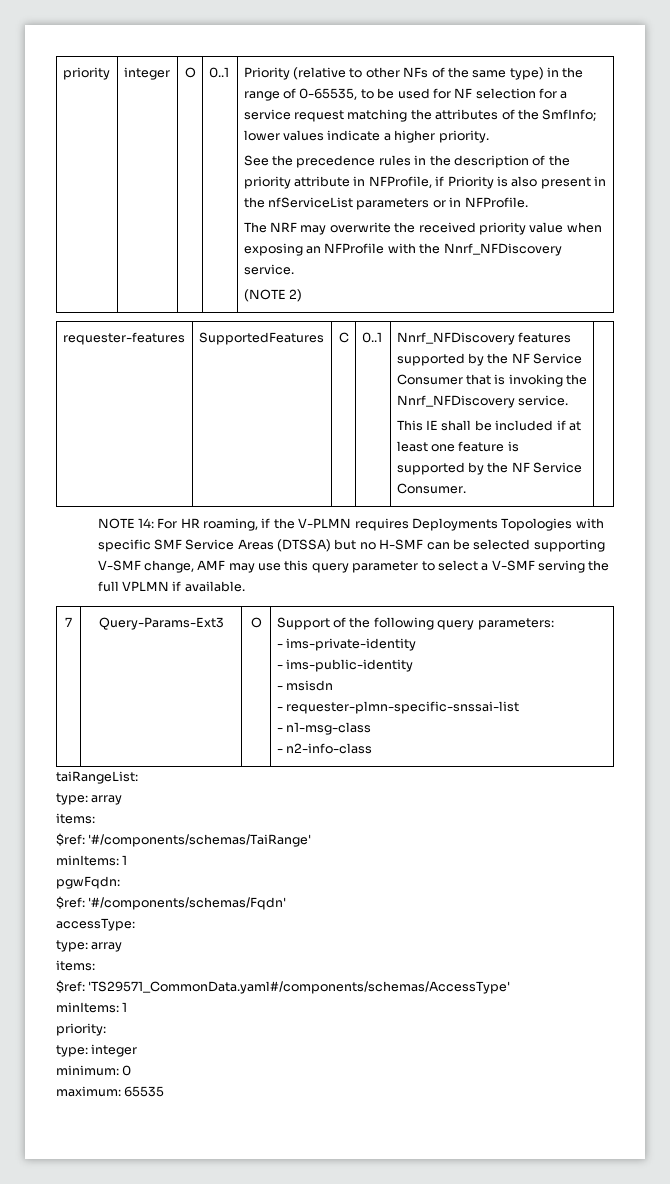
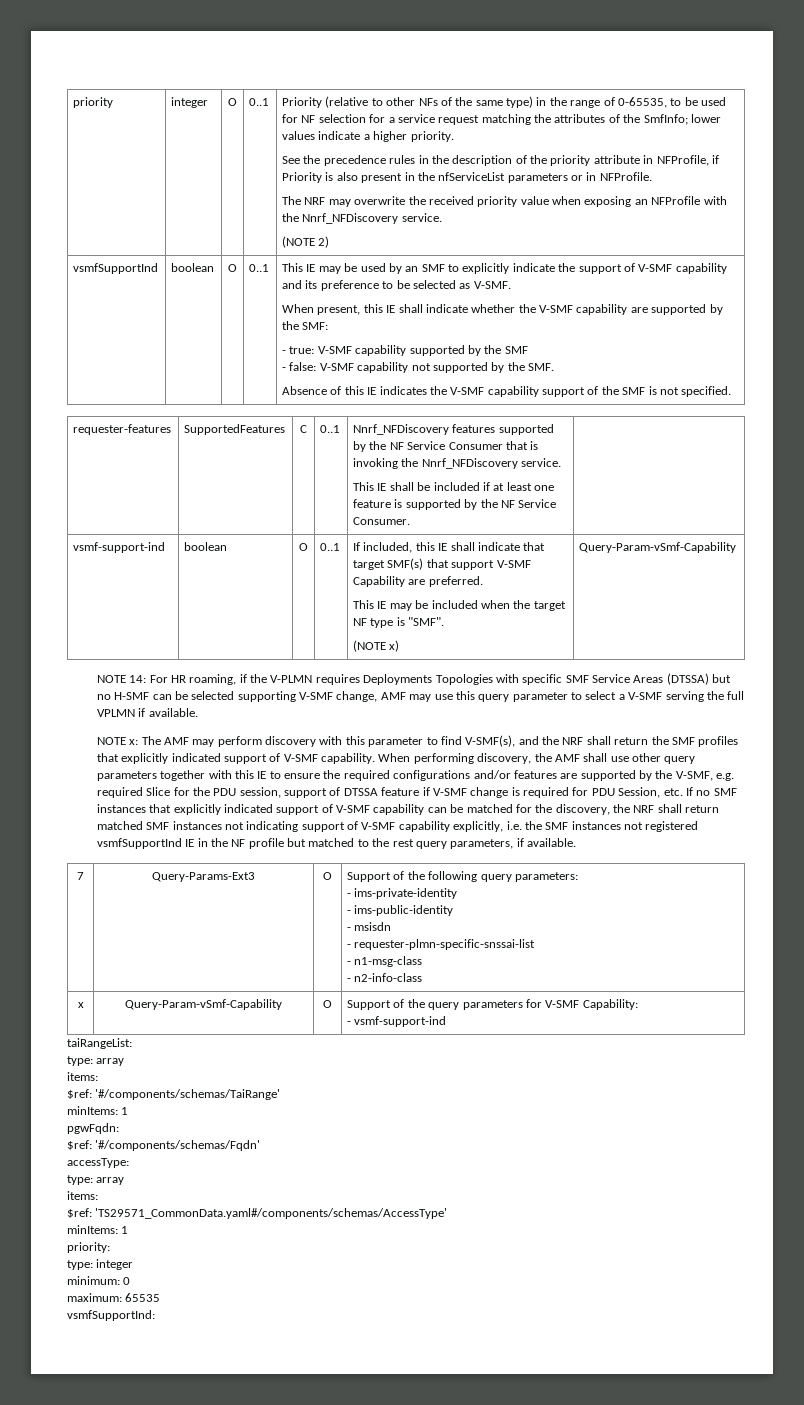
+ vsmfSupportInd | boolean | O | 0..1 | This IE may be used by an SMF to explicitly indicate the support of V-SMF capability and its preference to be selected as V-SMF.
+ When present, this IE shall indicate whether the V-SMF capability are supported by the SMF:
+ - true: V-SMF capability supported by the SMF
+ - false: V-SMF capability not supported by the SMF.
+ Absence of this IE indicates the V-SMF capability support of the SMF is not specified.
+ vsmf-support-ind | boolean | O | 0..1 | If included, this IE shall indicate that target SMF(s) that support V-SMF Capability are preferred.
+ This IE may be included when the target NF type is "SMF".
+ (NOTE x) | Query-Param-vSmf-Capability
+ NOTE x: The AMF may perform discovery with this parameter to find V-SMF(s), and the NRF shall return the SMF profiles that explicitly indicated support of V-SMF capability. When performing discovery, the AMF shall use other query parameters together with this IE to ensure the required configurations and/or features are supported by the V-SMF, e.g. required Slice for the PDU session, support of DTSSA feature if V-SMF change is required for PDU Session, etc. If no SMF instances that explicitly indicated support of V-SMF capability can be matched for the discovery, the NRF shall return matched SMF instances not indicating support of V-SMF capability explicitly, i.e. the SMF instances not registered vsmfSupportInd IE in the NF profile but matched to the rest query parameters, if available.
+ x | Query-Param-vSmf-Capability | O | Support of the query parameters for V-SMF Capability:
+ - vsmf-support-ind
+ vsmfSupportInd:

